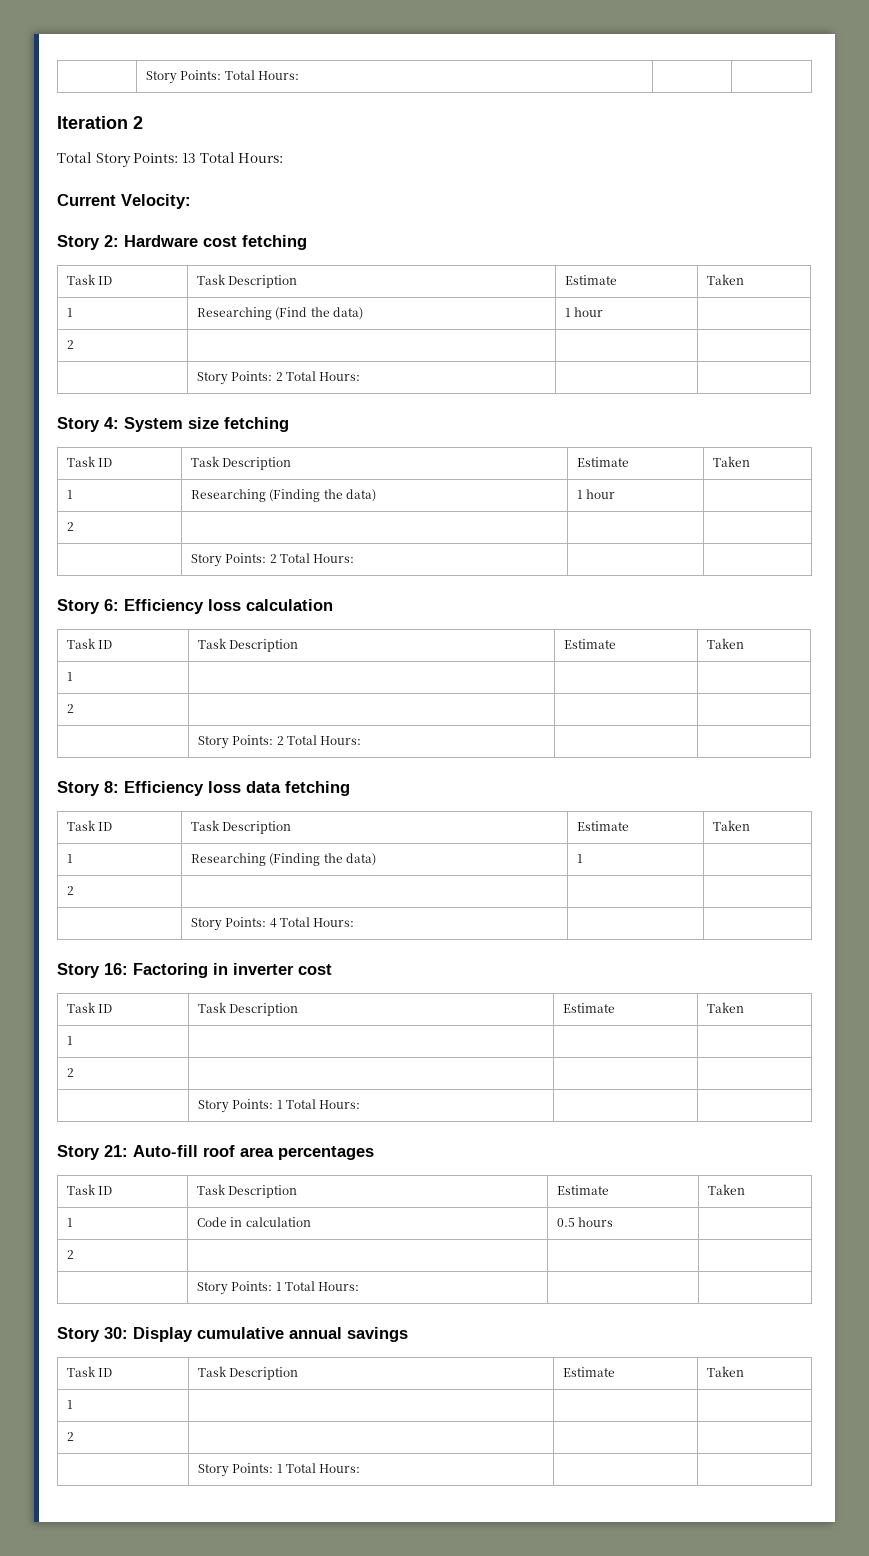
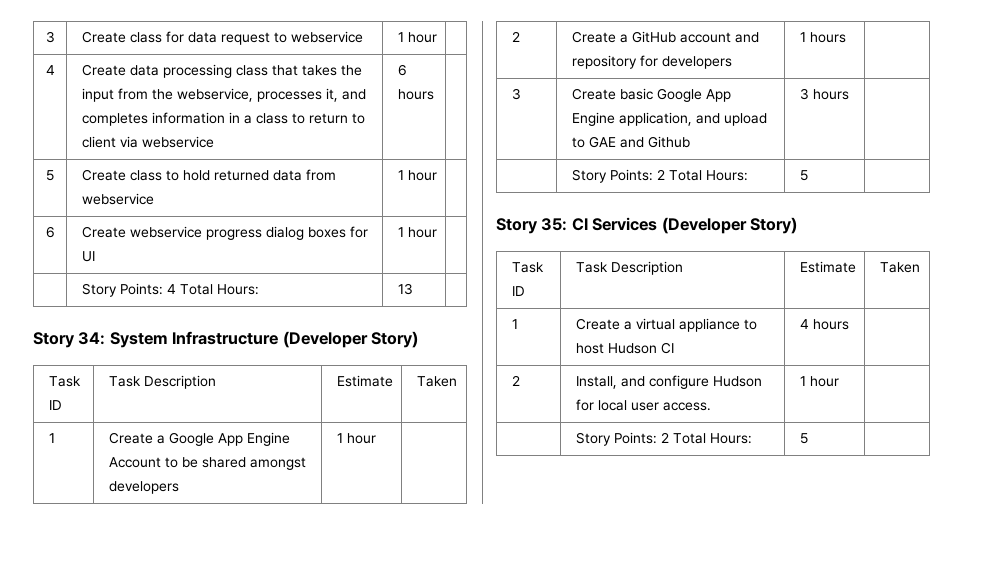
- | Story Points: Total Hours: | |
- Iteration 2
- Total Story Points: 13 Total Hours:
- Current Velocity:
- Story 2: Hardware cost fetching
+ 3 | Create class for data request to webservice | 1 hour |
+ 4 | Create data processing class that takes the input from the webservice, processes it, and completes information in a class to return to client via webservice | 6 hours |
+ 5 | Create class to hold returned data from webservice | 1 hour |
+ 6 | Create webservice progress dialog boxes for UI | 1 hour |
+ | Story Points: 4 Total Hours: | 13 |
+ Story 34: System Infrastructure (Developer Story)
  Task ID | Task Description | Estimate | Taken
- 1 | Researching (Find the data) | 1 hour |
- 2 | | |
- | Story Points: 2 Total Hours: | |
- Story 4: System size fetching
+ 1 | Create a Google App Engine Account to be shared amongst developers | 1 hour |
+ 2 | Create a GitHub account and repository for developers | 1 hours |
+ 3 | Create basic Google App Engine application, and upload to GAE and Github | 3 hours |
+ | Story Points: 2 Total Hours: | 5 |
+ Story 35: CI Services (Developer Story)
  Task ID | Task Description | Estimate | Taken
- 1 | Researching (Finding the data) | 1 hour |
- 2 | | |
- | Story Points: 2 Total Hours: | |
- Story 6: Efficiency loss calculation
- Task ID | Task Description | Estimate | Taken
- 1 | | |
- 2 | | |
- | Story Points: 2 Total Hours: | |
- Story 8: Efficiency loss data fetching
- Task ID | Task Description | Estimate | Taken
- 1 | Researching (Finding the data) | 1 |
- 2 | | |
- | Story Points: 4 Total Hours: | |
- Story 16: Factoring in inverter cost
- Task ID | Task Description | Estimate | Taken
- 1 | | |
- 2 | | |
- | Story Points: 1 Total Hours: | |
- Story 21: Auto-fill roof area percentages
- Task ID | Task Description | Estimate | Taken
- 1 | Code in calculation | 0.5 hours |
- 2 | | |
- | Story Points: 1 Total Hours: | |
- Story 30: Display cumulative annual savings
- Task ID | Task Description | Estimate | Taken
- 1 | | |
- 2 | | |
- | Story Points: 1 Total Hours: | |
+ 1 | Create a virtual appliance to host Hudson CI | 4 hours |
+ 2 | Install, and configure Hudson for local user access. | 1 hour |
+ | Story Points: 2 Total Hours: | 5 |

